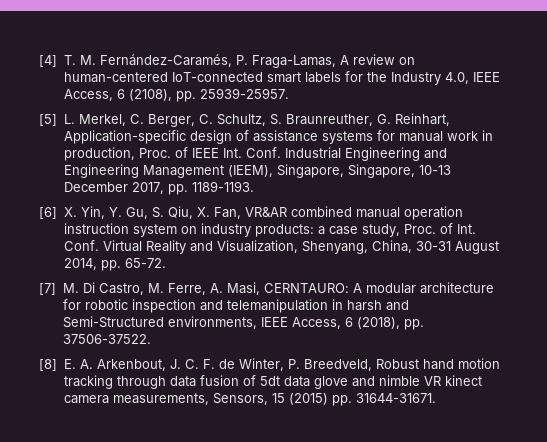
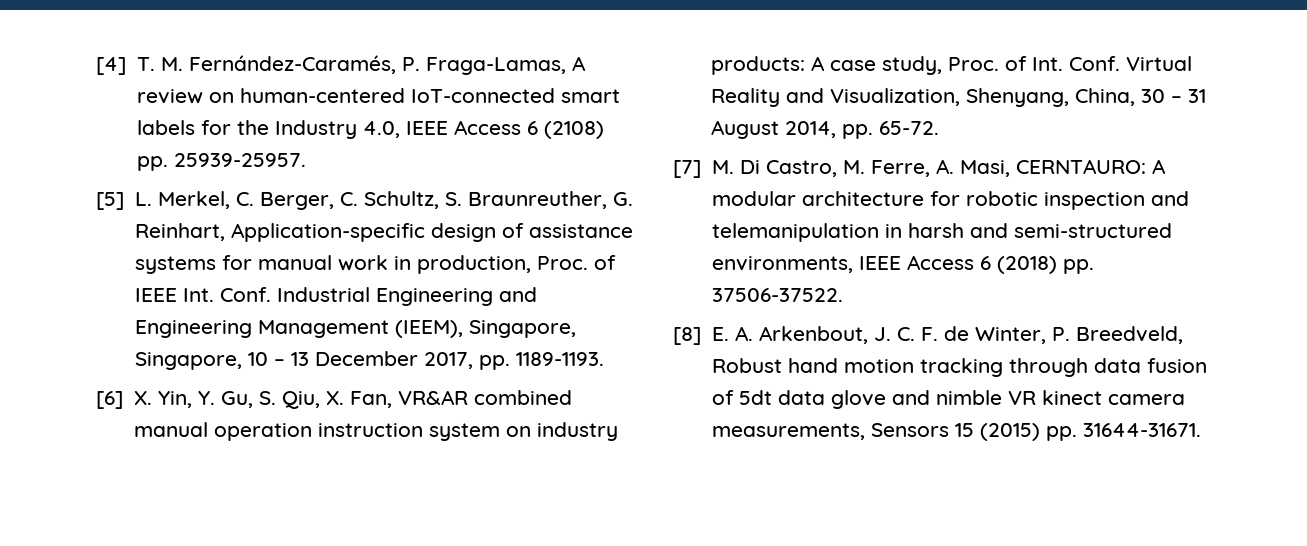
- [4] T. M. Fernández-Caramés, P. Fraga-Lamas, A review on human-centered IoT-connected smart labels for the Industry 4.0, IEEE Access, 6 (2108), pp. 25939-25957.
+ [4] T. M. Fernández-Caramés, P. Fraga-Lamas, A review on human-centered IoT-connected smart labels for the Industry 4.0, IEEE Access 6 (2108) pp. 25939-25957.
- Industrial Engineering and Engineering Management (IEEM), Singapore, Singapore, 10-13 December 2017, pp. 1189-1193.
+ Industrial Engineering and Engineering Management (IEEM), Singapore, Singapore, 10 – 13 December 2017, pp. 1189-1193.
- [6] X. Yin, Y. Gu, S. Qiu, X. Fan, VR&AR combined manual operation instruction system on industry products: a case study, Proc. of Int. Conf.
+ [6] X. Yin, Y. Gu, S. Qiu, X. Fan, VR&AR combined manual operation instruction system on industry products: A case study, Proc. of Int. Conf.
- Virtual Reality and Visualization, Shenyang, China, 30-31 August 2014, pp. 65-72.
+ Virtual Reality and Visualization, Shenyang, China, 30 – 31 August 2014, pp. 65-72.
- [7] M. Di Castro, M. Ferre, A. Masi, CERNTAURO: A modular architecture for robotic inspection and telemanipulation in harsh and Semi-Structured environments, IEEE Access, 6 (2018), pp. 37506-37522.
+ [7] M. Di Castro, M. Ferre, A. Masi, CERNTAURO: A modular architecture for robotic inspection and telemanipulation in harsh and semi-structured environments, IEEE Access 6 (2018) pp. 37506-37522.
- [8] E. A. Arkenbout, J. C. F. de Winter, P. Breedveld, Robust hand motion tracking through data fusion of 5dt data glove and nimble VR kinect camera measurements, Sensors, 15 (2015) pp. 31644-31671.
+ [8] E. A. Arkenbout, J. C. F. de Winter, P. Breedveld, Robust hand motion tracking through data fusion of 5dt data glove and nimble VR kinect camera measurements, Sensors 15 (2015) pp. 31644-31671.

